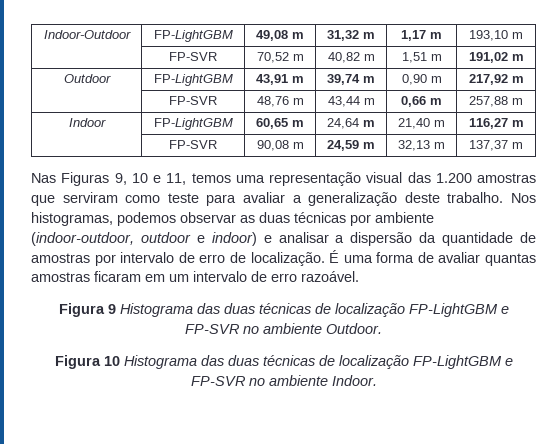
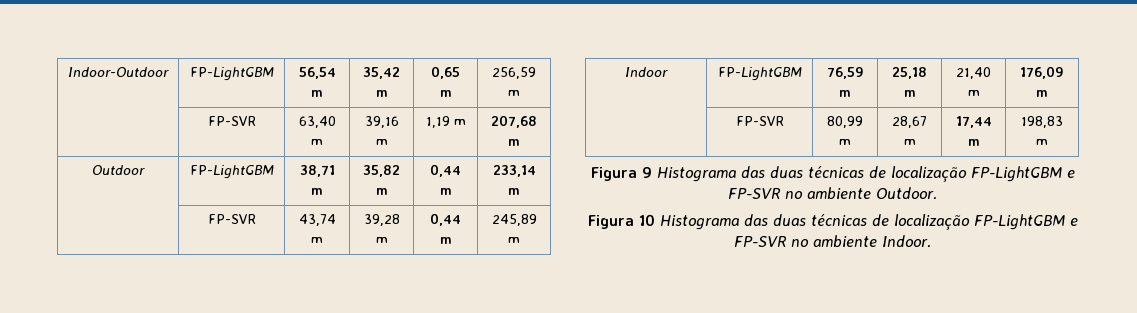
- Indoor-Outdoor | FP-LightGBM | 49,08 m | 31,32 m | 1,17 m | 193,10 m
- | FP-SVR | 70,52 m | 40,82 m | 1,51 m | 191,02 m
+ Indoor-Outdoor | FP-LightGBM | 56,54 m | 35,42 m | 0,65 m | 256,59 m
+ | FP-SVR | 63,40 m | 39,16 m | 1,19 m | 207,68 m
- Outdoor | FP-LightGBM | 43,91 m | 39,74 m | 0,90 m | 217,92 m
- | FP-SVR | 48,76 m | 43,44 m | 0,66 m | 257,88 m
+ Outdoor | FP-LightGBM | 38,71 m | 35,82 m | 0,44 m | 233,14 m
+ | FP-SVR | 43,74 m | 39,28 m | 0,44 m | 245,89 m
- Indoor | FP-LightGBM | 60,65 m | 24,64 m | 21,40 m | 116,27 m
- | FP-SVR | 90,08 m | 24,59 m | 32,13 m | 137,37 m
- Nas Figuras 9, 10 e 11, temos uma representação visual das 1.200 amostras que serviram como teste para avaliar a generalização deste trabalho. Nos histogramas, podemos observar as duas técnicas por ambiente (indoor-outdoor, outdoor e indoor) e analisar a dispersão da quantidade de amostras por intervalo de erro de localização. É uma forma de avaliar quantas amostras ficaram em um intervalo de erro razoável.
+ Indoor | FP-LightGBM | 76,59 m | 25,18 m | 21,40 m | 176,09 m
+ | FP-SVR | 80,99 m | 28,67 m | 17,44 m | 198,83 m

